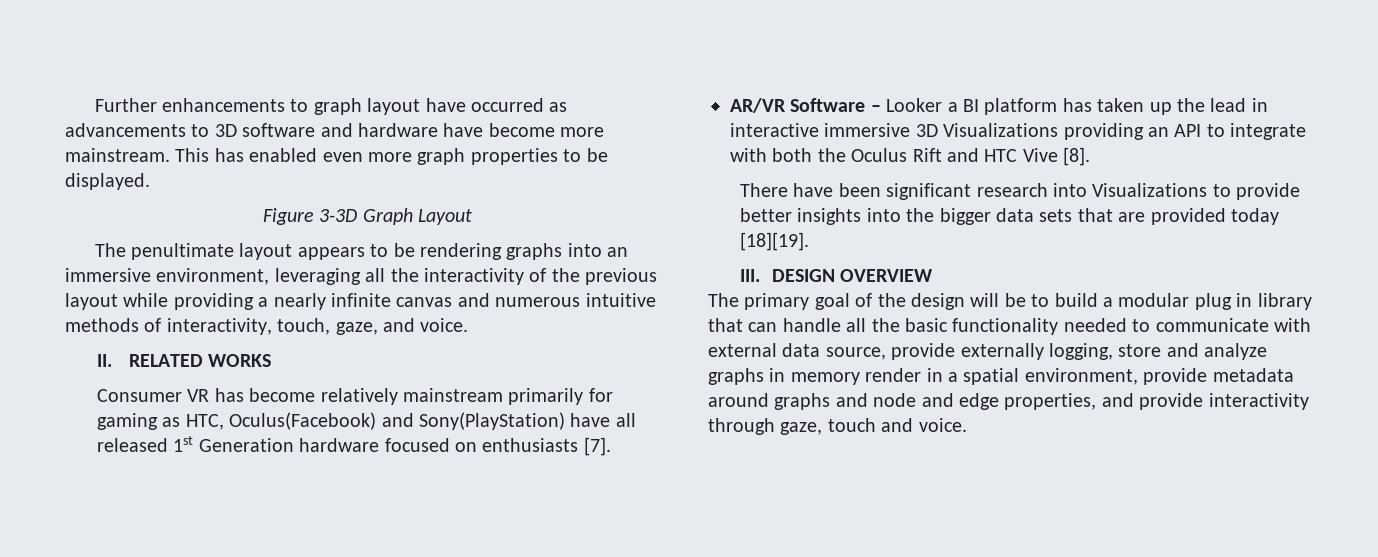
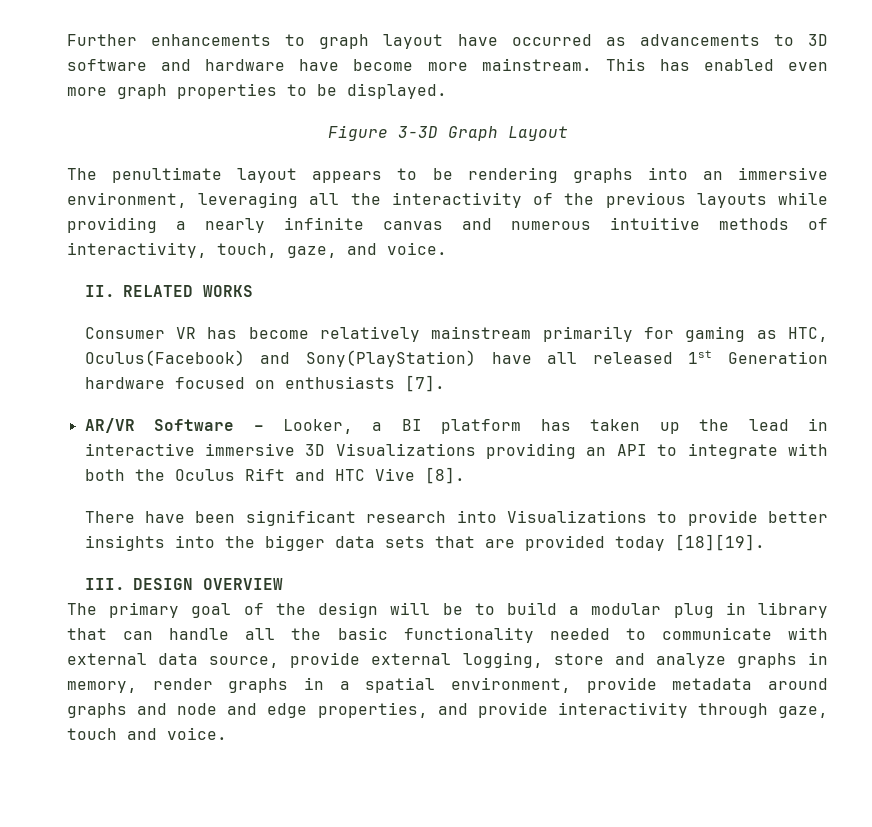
- The penultimate layout appears to be rendering graphs into an immersive environment, leveraging all the interactivity of the previous layout while providing a nearly infinite canvas and numerous intuitive methods of interactivity, touch, gaze, and voice.
+ The penultimate layout appears to be rendering graphs into an immersive environment, leveraging all the interactivity of the previous layouts while providing a nearly infinite canvas and numerous intuitive methods of interactivity, touch, gaze, and voice.
- AR/VR Software – Looker a BI platform has taken up the lead in interactive immersive 3D Visualizations providing an API to integrate with both the Oculus Rift and HTC Vive [8].
+ AR/VR Software – Looker, a BI platform has taken up the lead in interactive immersive 3D Visualizations providing an API to integrate with both the Oculus Rift and HTC Vive [8].
- The primary goal of the design will be to build a modular plug in library that can handle all the basic functionality needed to communicate with external data source, provide externally logging, store and analyze graphs in memory render in a spatial environment, provide metadata around graphs and node and edge properties, and provide interactivity through gaze, touch and voice.
+ The primary goal of the design will be to build a modular plug in library that can handle all the basic functionality needed to communicate with external data source, provide external logging, store and analyze graphs in memory, render graphs in a spatial environment, provide metadata around graphs and node and edge properties, and provide interactivity through gaze, touch and voice.

